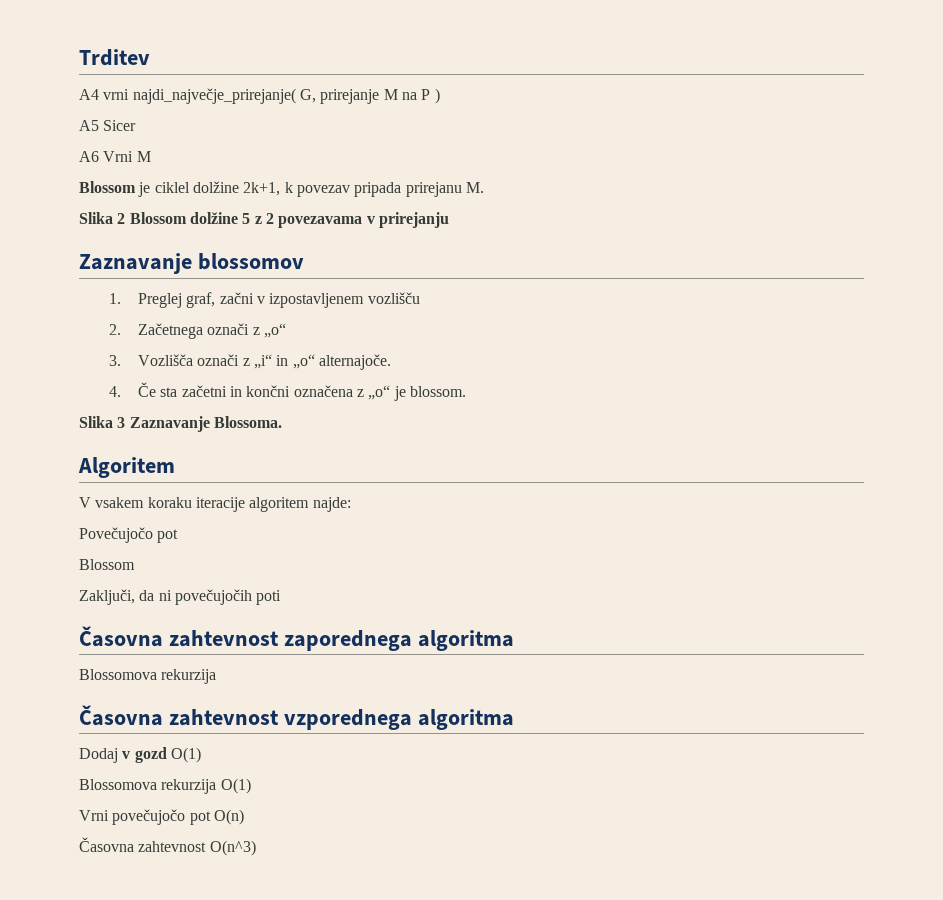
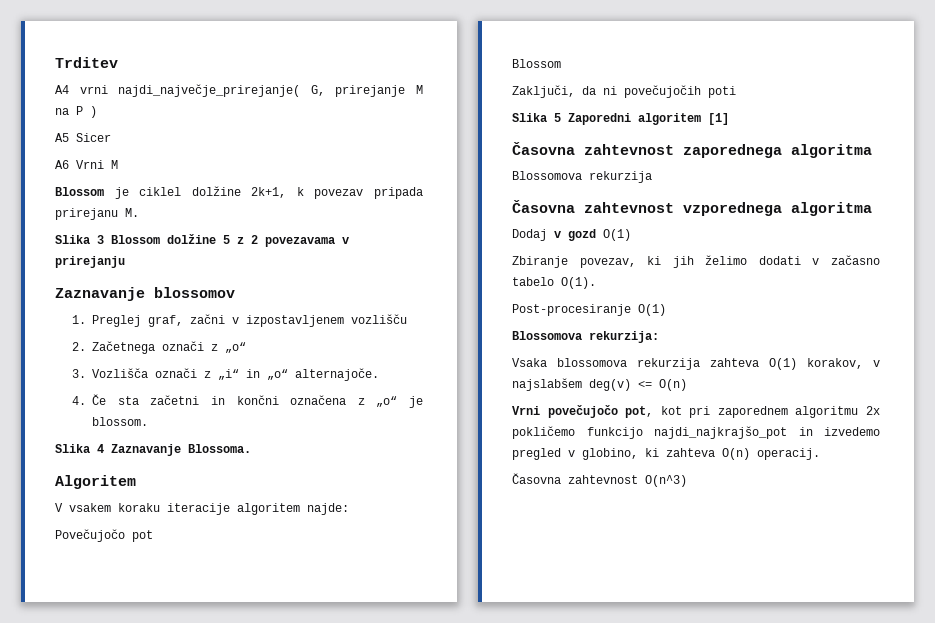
- Slika 2 Blossom dolžine 5 z 2 povezavama v prirejanju
+ Slika 3 Blossom dolžine 5 z 2 povezavama v prirejanju
- Slika 3 Zaznavanje Blossoma.
+ Slika 4 Zaznavanje Blossoma.
+ Slika 5 Zaporedni algoritem [1]
- Blossomova rekurzija O(1)
- Vrni povečujočo pot O(n)
+ Zbiranje povezav, ki jih želimo dodati v začasno tabelo O(1).
+ Post-procesiranje O(1)
+ Blossomova rekurzija:
+ Vsaka blossomova rekurzija zahteva O(1) korakov, v najslabšem deg(v) <= O(n)
+ Vrni povečujočo pot, kot pri zaporednem algoritmu 2x pokličemo funkcijo najdi_najkrajšo_pot in izvedemo pregled v globino, ki zahteva O(n) operacij.

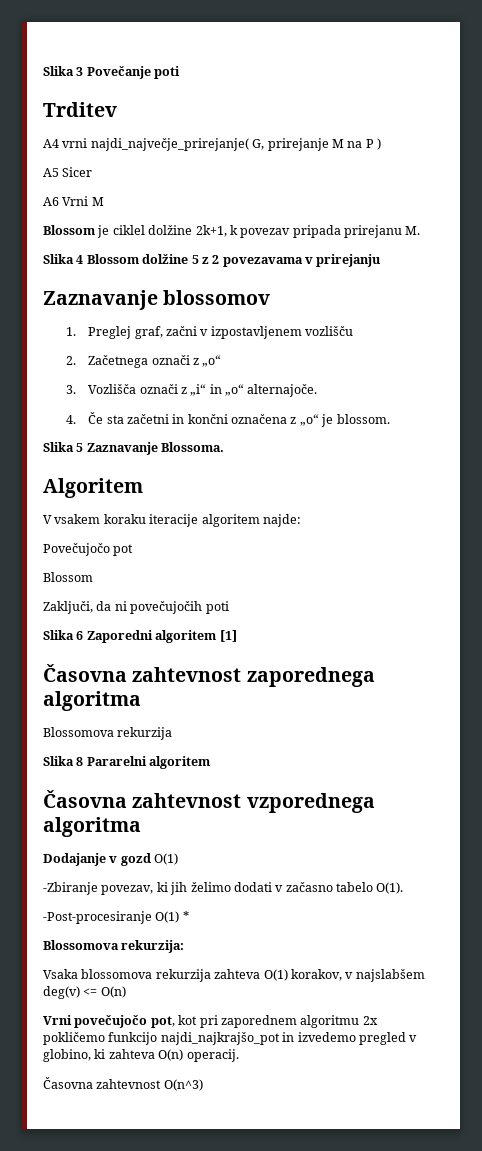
+ Slika 3 Povečanje poti
- Slika 3 Blossom dolžine 5 z 2 povezavama v prirejanju
+ Slika 4 Blossom dolžine 5 z 2 povezavama v prirejanju
- Slika 4 Zaznavanje Blossoma.
+ Slika 5 Zaznavanje Blossoma.
- Slika 5 Zaporedni algoritem [1]
+ Slika 6 Zaporedni algoritem [1]
+ Slika 8 Pararelni algoritem
- Dodaj v gozd O(1)
+ Dodajanje v gozd O(1)
- Zbiranje povezav, ki jih želimo dodati v začasno tabelo O(1).
+ -Zbiranje povezav, ki jih želimo dodati v začasno tabelo O(1).
- Post-procesiranje O(1)
+ -Post-procesiranje O(1) *

